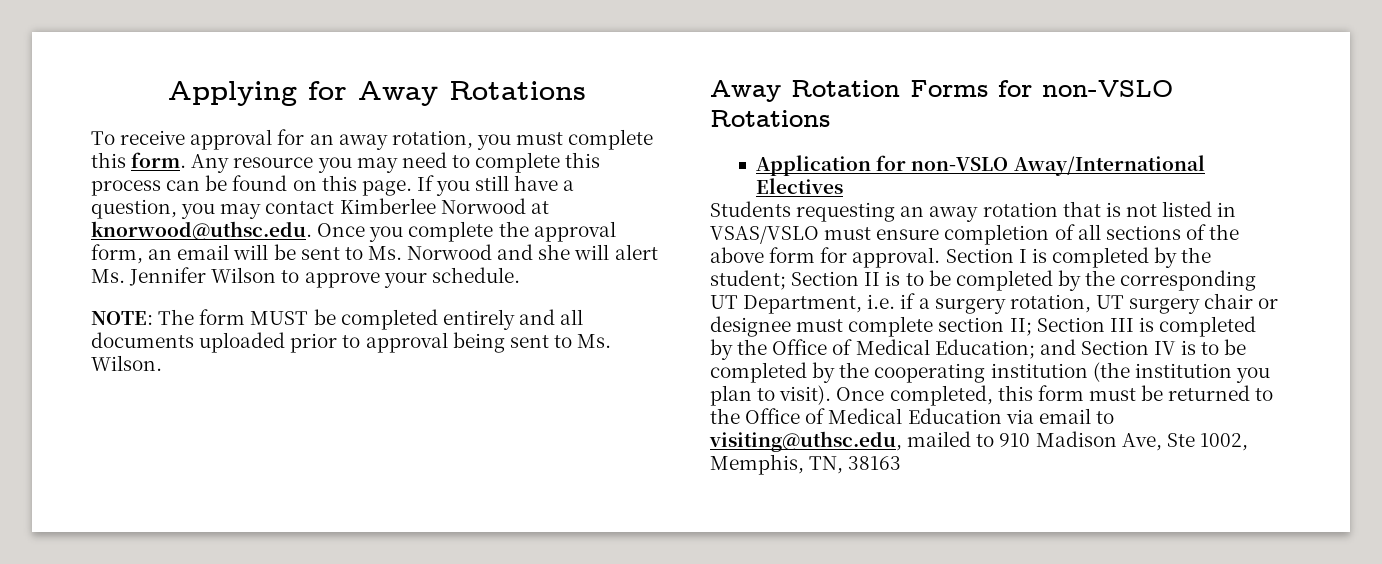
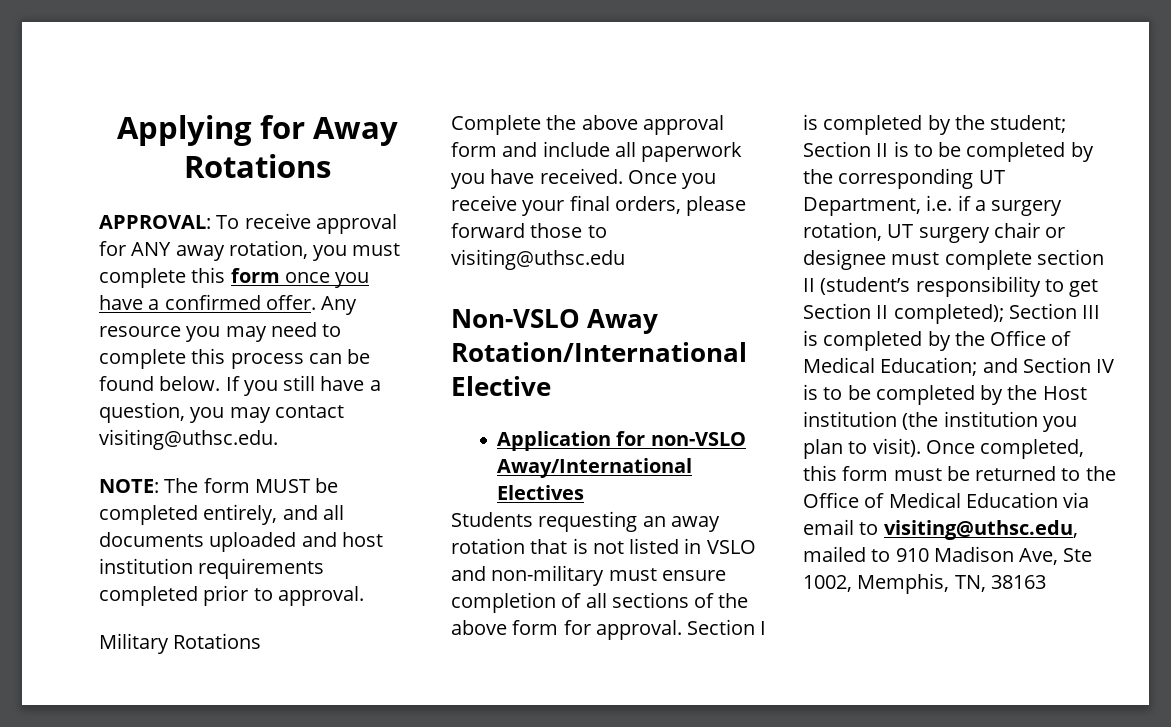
- To receive approval for an away rotation, you must complete this form.
+ APPROVAL: To receive approval for ANY away rotation, you must complete this form once you have a confirmed offer.
- Any resource you may need to complete this process can be found on this page.
+ Any resource you may need to complete this process can be found below.
- If you still have a question, you may contact Kimberlee Norwood at knorwood@uthsc.edu. Once you complete the approval form, an email will be sent to Ms. Norwood and she will alert Ms. Jennifer Wilson to approve your schedule.
+ If you still have a question, you may contact visiting@uthsc.edu.
- NOTE: The form MUST be completed entirely and all documents uploaded prior to approval being sent to Ms. Wilson.
- Away Rotation Forms for non-VSLO Rotations
+ NOTE: The form MUST be completed entirely, and all documents uploaded and host institution requirements completed prior to approval.
+ Military Rotations
+ Complete the above approval form and include all paperwork you have received. Once you receive your final orders, please forward those to visiting@uthsc.edu
+ Non-VSLO Away Rotation/International Elective
- Students requesting an away rotation that is not listed in VSAS/VSLO must ensure completion of all sections of the above form for approval.
+ Students requesting an away rotation that is not listed in VSLO and non-military must ensure completion of all sections of the above form for approval.
- Section I is completed by the student; Section II is to be completed by the corresponding UT Department, i.e. if a surgery rotation, UT surgery chair or designee must complete section II; Section III is completed by the Office of Medical Education; and Section IV is to be completed by the cooperating institution (the institution you plan to visit).
+ Section I is completed by the student; Section II is to be completed by the corresponding UT Department, i.e. if a surgery rotation, UT surgery chair or designee must complete section II (student’s responsibility to get Section II completed); Section III is completed by the Office of Medical Education; and Section IV is to be completed by the Host institution (the institution you plan to visit).

